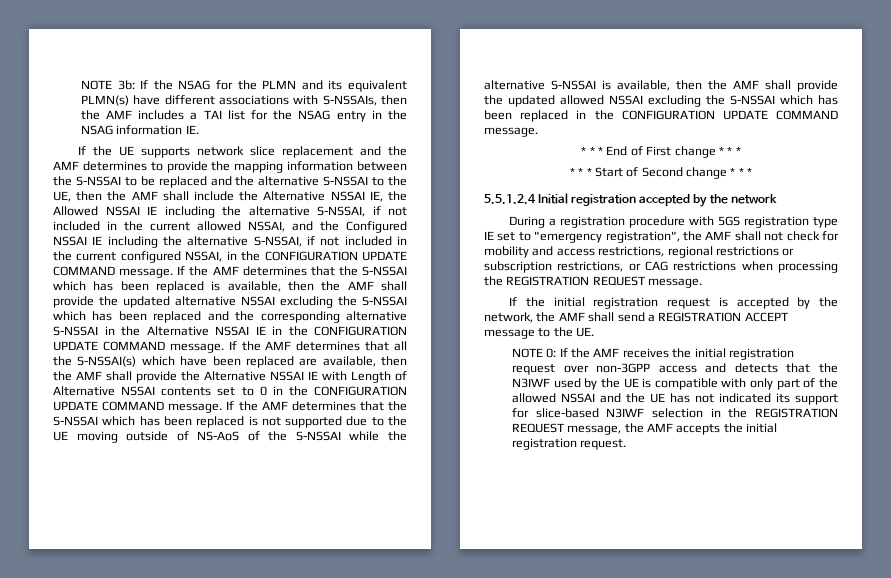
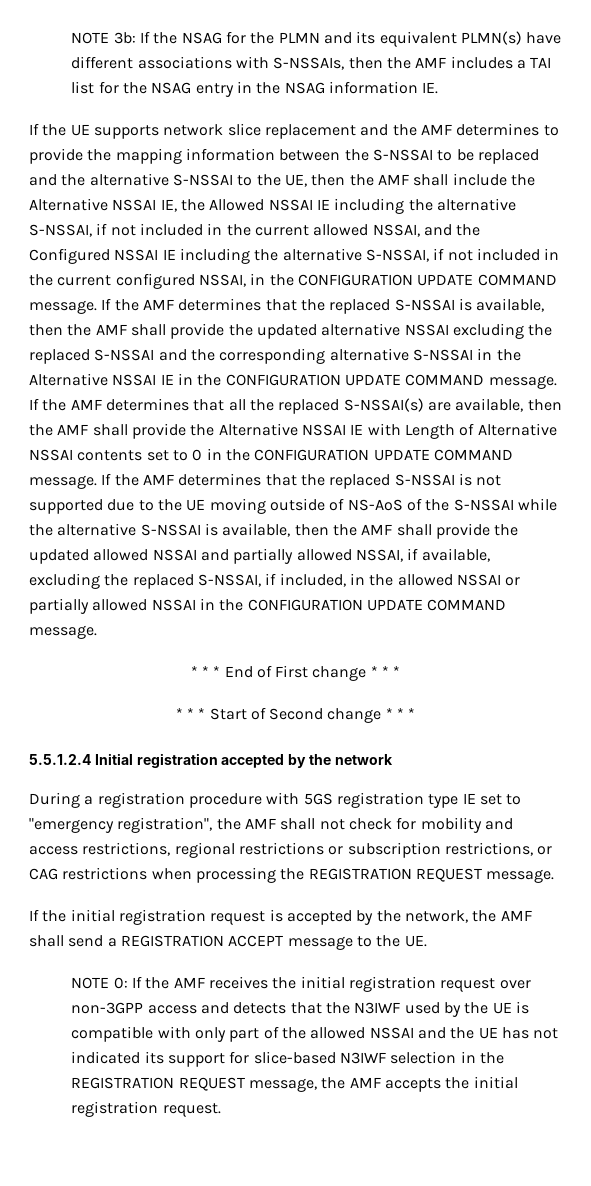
- If the AMF determines that the S-NSSAI which has been replaced is available, then the AMF shall provide the updated alternative NSSAI excluding the S-NSSAI which has been replaced and the corresponding alternative S-NSSAI in the Alternative NSSAI IE in the CONFIGURATION UPDATE COMMAND message.
+ If the AMF determines that the replaced S-NSSAI is available, then the AMF shall provide the updated alternative NSSAI excluding the replaced S-NSSAI and the corresponding alternative S-NSSAI in the Alternative NSSAI IE in the CONFIGURATION UPDATE COMMAND message.
- If the AMF determines that all the S-NSSAI(s) which have been replaced are available, then the AMF shall provide the Alternative NSSAI IE with Length of Alternative NSSAI contents set to 0 in the CONFIGURATION UPDATE COMMAND message.
+ If the AMF determines that all the replaced S-NSSAI(s) are available, then the AMF shall provide the Alternative NSSAI IE with Length of Alternative NSSAI contents set to 0 in the CONFIGURATION UPDATE COMMAND message.
- If the AMF determines that the S-NSSAI which has been replaced is not supported due to the UE moving outside of NS-AoS of the S-NSSAI while the alternative S-NSSAI is available, then the AMF shall provide the updated allowed NSSAI excluding the S-NSSAI which has been replaced in the CONFIGURATION UPDATE COMMAND message.
+ If the AMF determines that the replaced S-NSSAI is not supported due to the UE moving outside of NS-AoS of the S-NSSAI while the alternative S-NSSAI is available, then the AMF shall provide the updated allowed NSSAI and partially allowed NSSAI, if available, excluding the replaced S-NSSAI, if included, in the allowed NSSAI or partially allowed NSSAI in the CONFIGURATION UPDATE COMMAND message.

